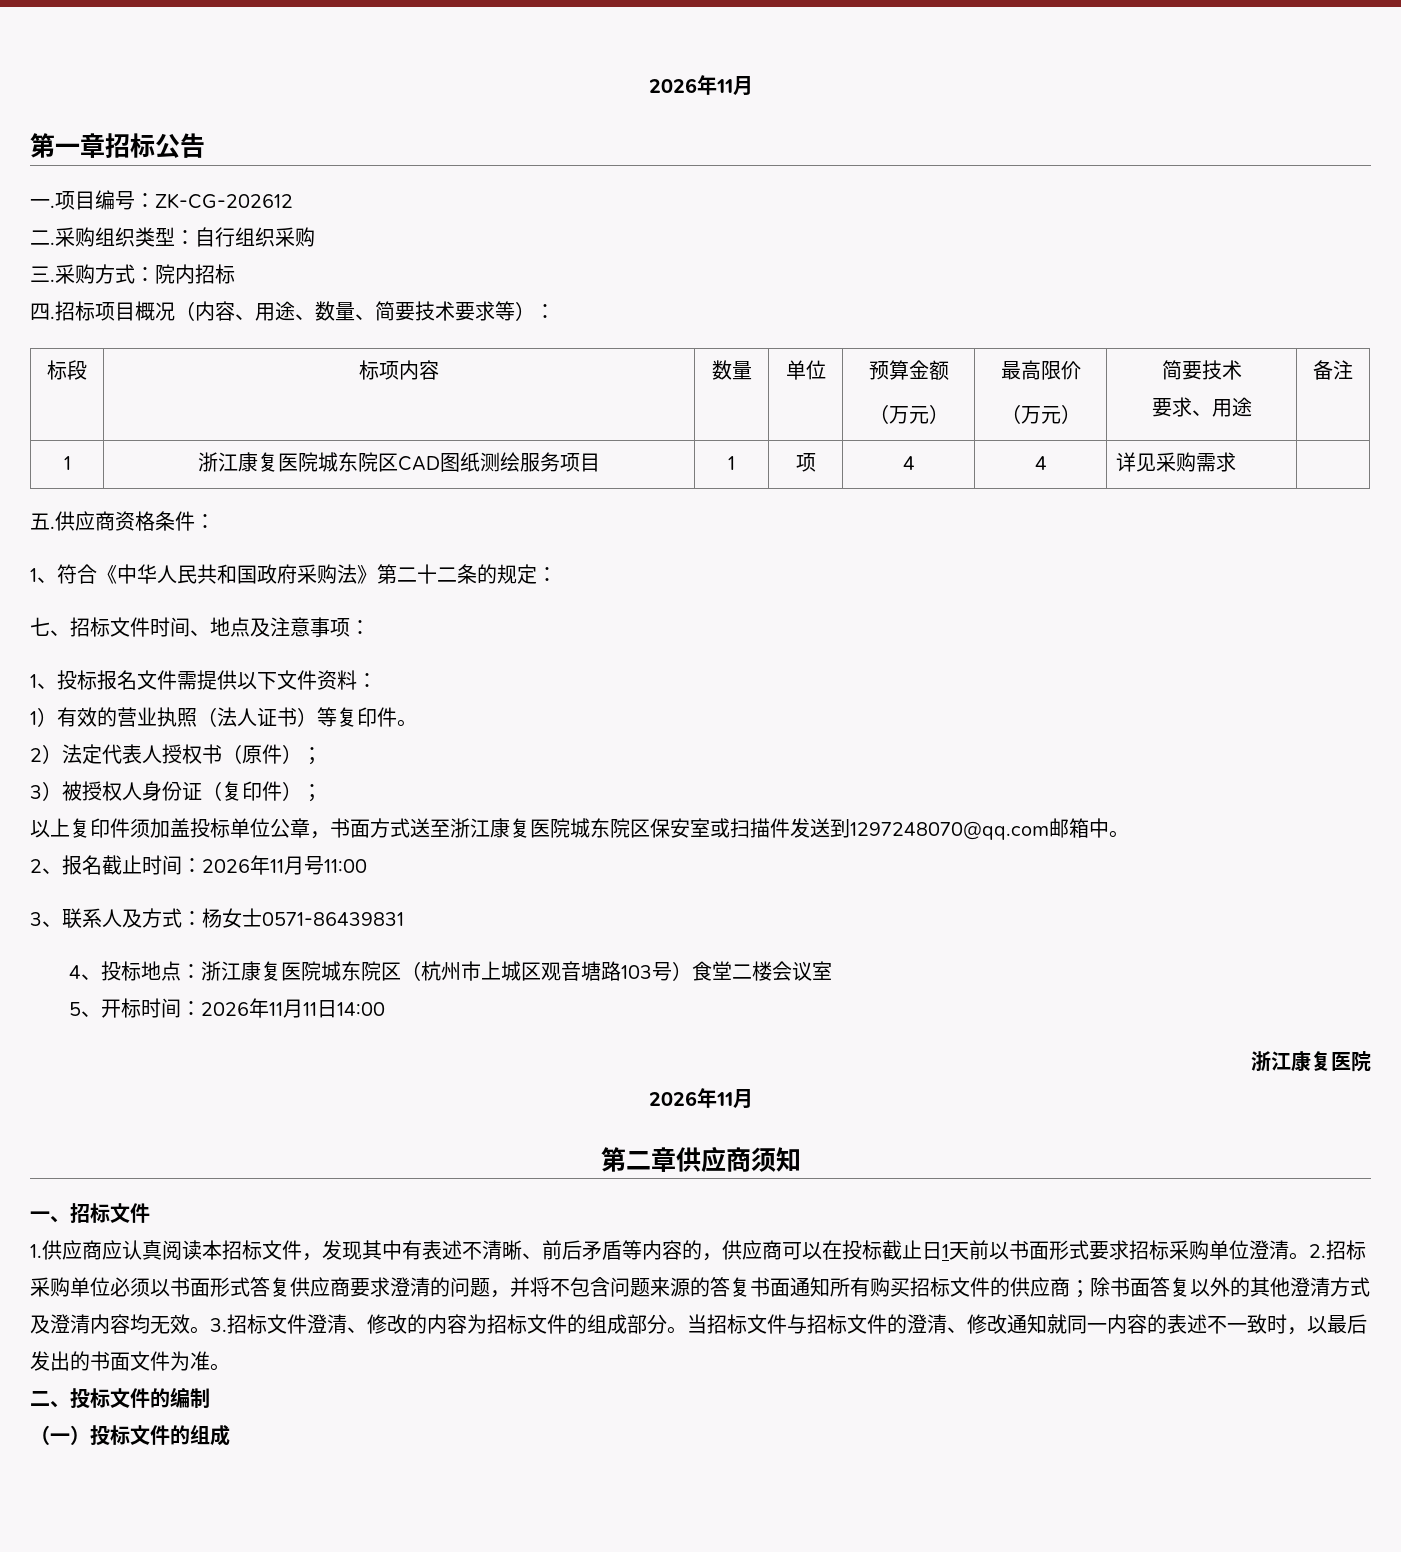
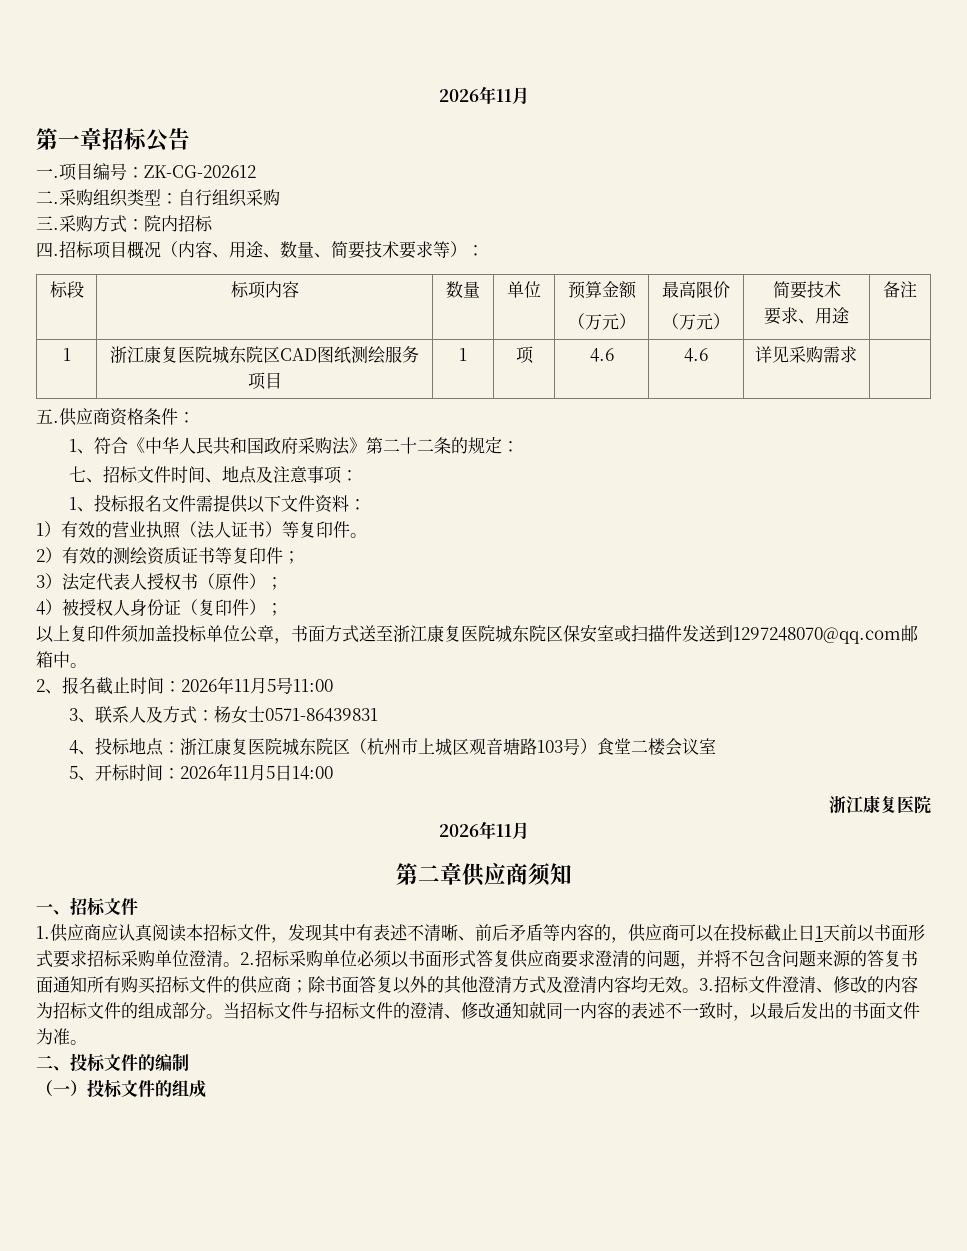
- 1 | 浙江康复医院城东院区CAD图纸测绘服务项目 | 1 | 项 | 4 | 4 | 详见采购需求 |
+ 1 | 浙江康复医院城东院区CAD图纸测绘服务项目 | 1 | 项 | 4.6 | 4.6 | 详见采购需求 |
- 2）法定代表人授权书（原件）；
+ 2）有效的测绘资质证书等复印件；
+ 3）法定代表人授权书（原件）；
- 3）被授权人身份证（复印件）；
+ 4）被授权人身份证（复印件）；
- 2、报名截止时间：2026年11月号11:00
+ 2、报名截止时间：2026年11月5号11:00
- 5、开标时间：2026年11月11日14:00
+ 5、开标时间：2026年11月5日14:00

